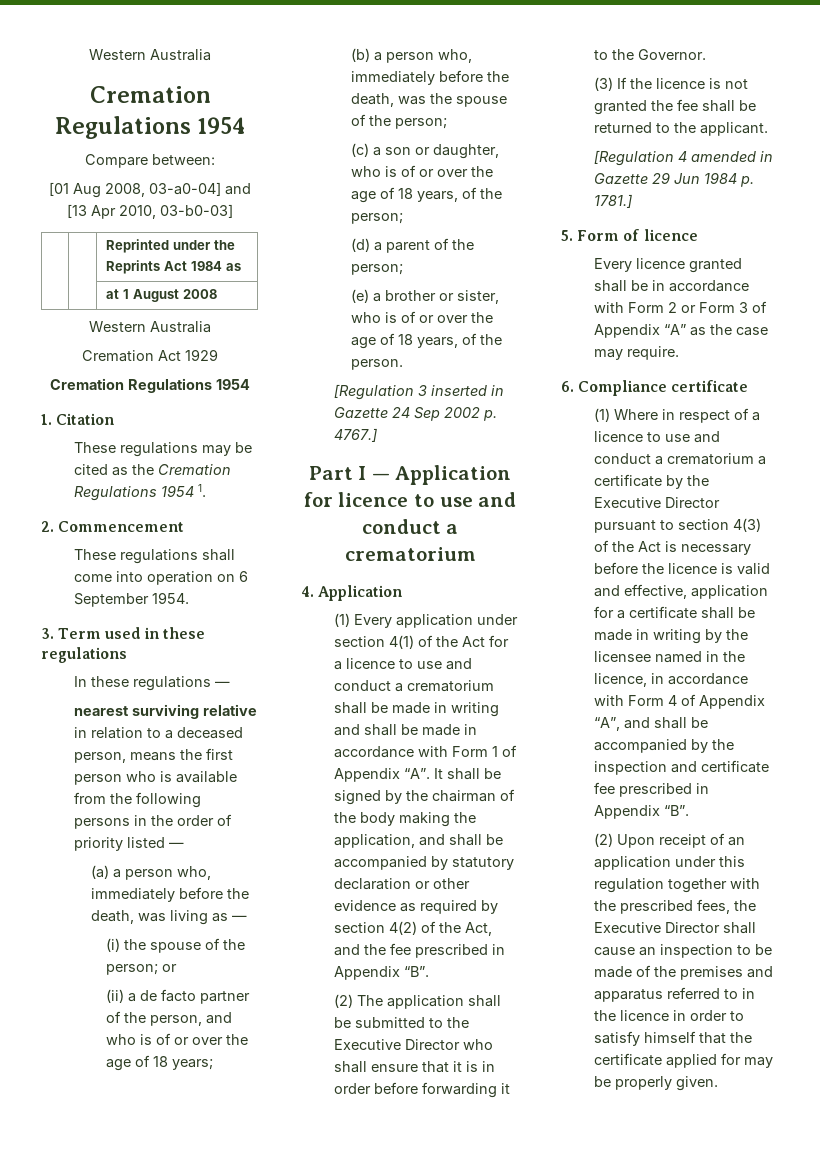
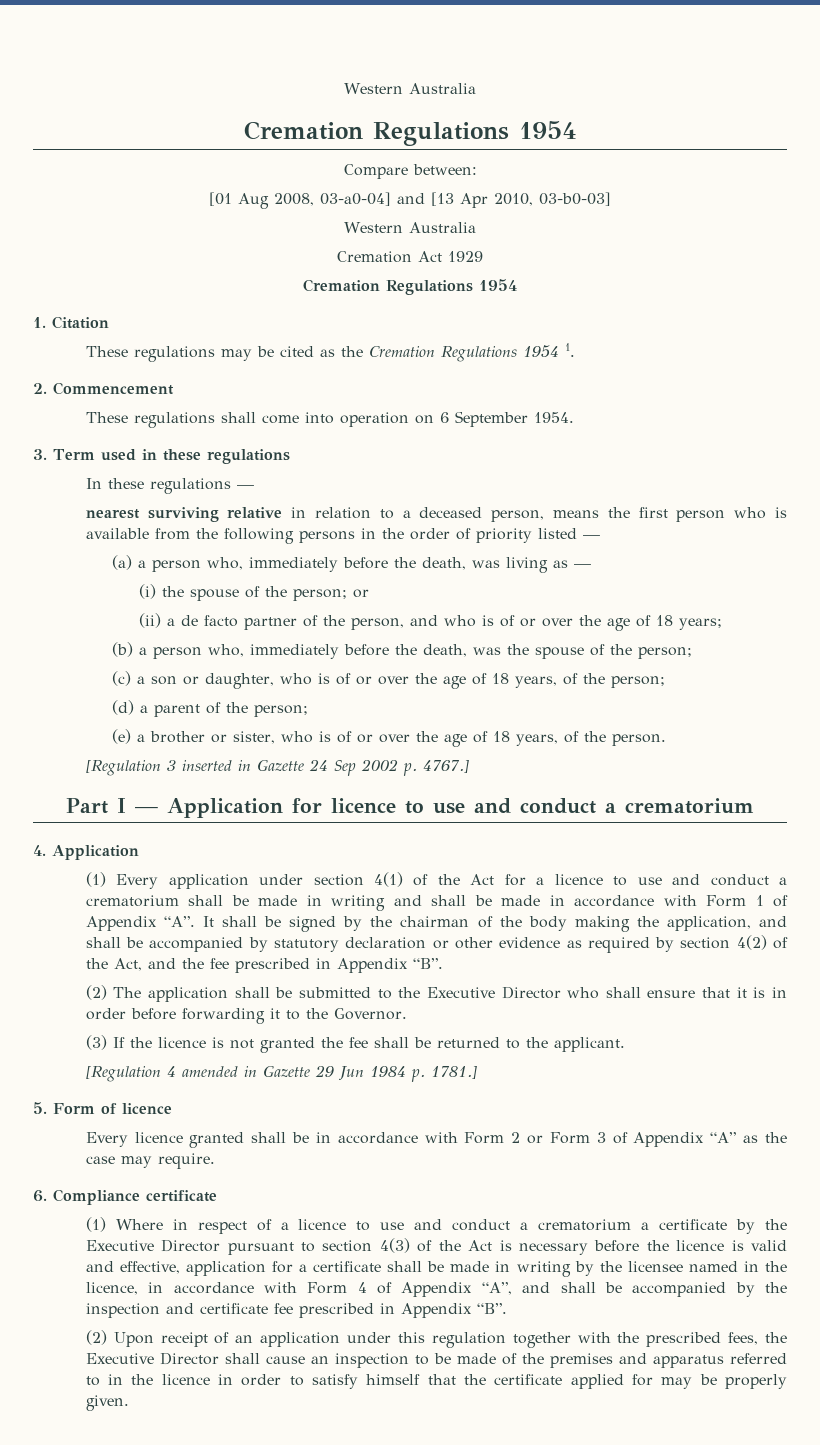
- | | Reprinted under the Reprints Act 1984 as
- | | at 1 August 2008

